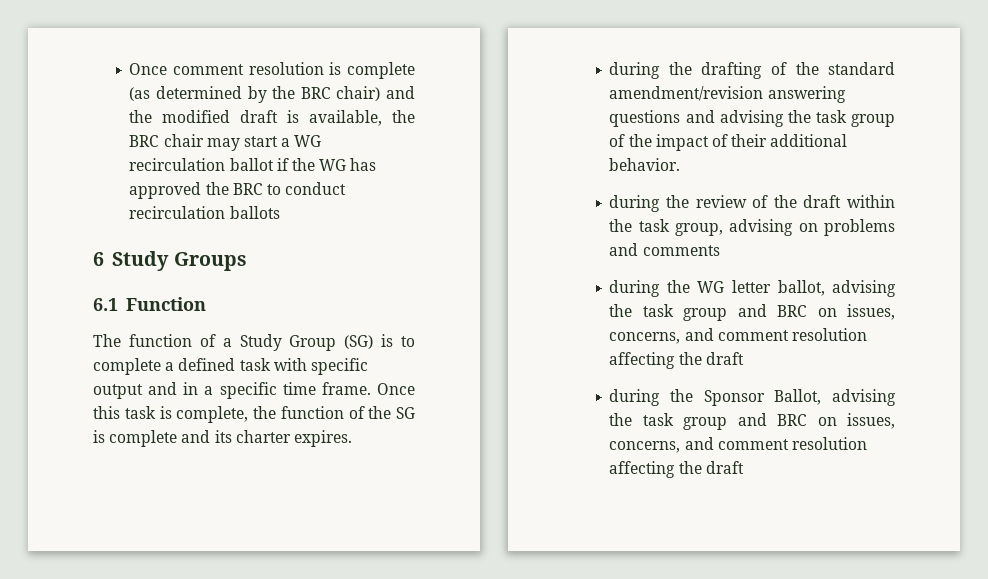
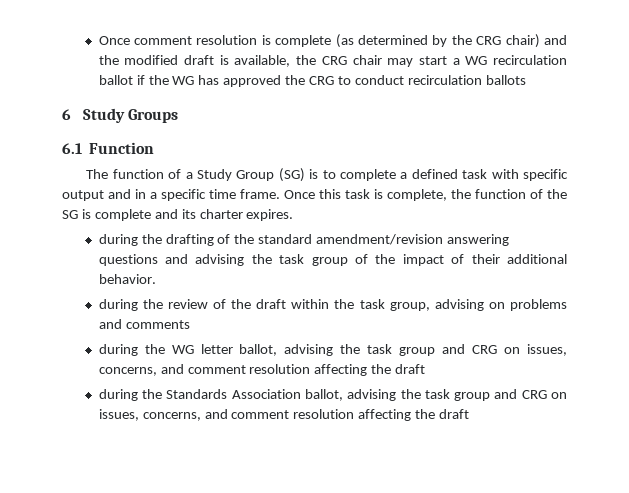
- Once comment resolution is complete (as determined by the BRC chair) and the modified draft is available, the BRC chair may start a WG recirculation ballot if the WG has approved the BRC to conduct recirculation ballots
+ Once comment resolution is complete (as determined by the CRG chair) and the modified draft is available, the CRG chair may start a WG recirculation ballot if the WG has approved the CRG to conduct recirculation ballots
- during the WG letter ballot, advising the task group and BRC on issues, concerns, and comment resolution affecting the draft
+ during the WG letter ballot, advising the task group and CRG on issues, concerns, and comment resolution affecting the draft
- during the Sponsor Ballot, advising the task group and BRC on issues, concerns, and comment resolution affecting the draft
+ during the Standards Association ballot, advising the task group and CRG on issues, concerns, and comment resolution affecting the draft

